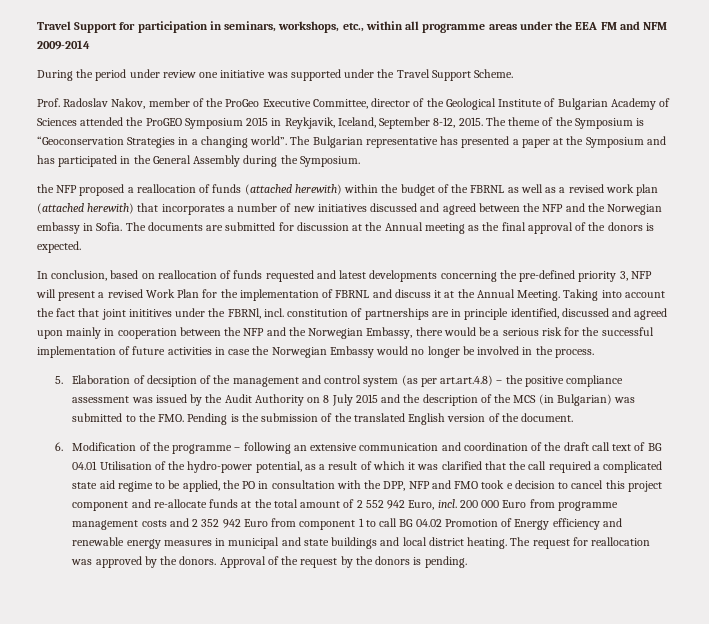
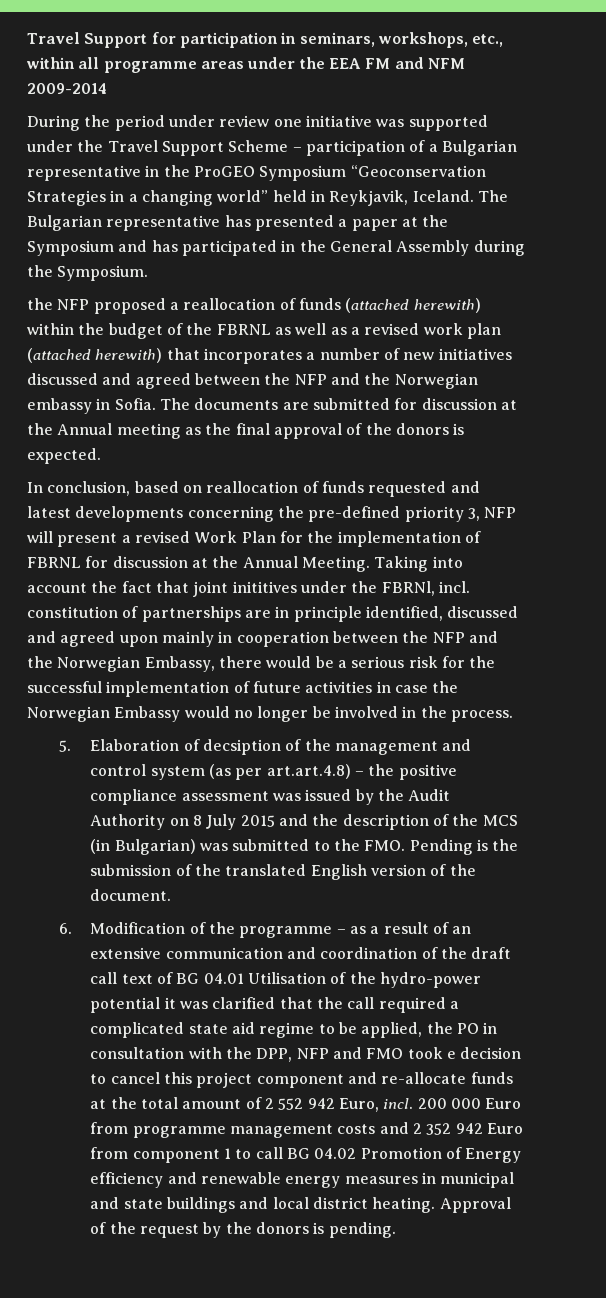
- During the period under review one initiative was supported under the Travel Support Scheme.
- Prof. Radoslav Nakov, member of the ProGeo Executive Committee, director of the Geological Institute of Bulgarian Academy of Sciences attended the ProGEO Symposium 2015 in Reykjavik, Iceland, September 8-12, 2015. The theme of the Symposium is “Geoconservation Strategies in a changing world”.
+ During the period under review one initiative was supported under the Travel Support Scheme – participation of a Bulgarian representative in the ProGEO Symposium “Geoconservation Strategies in a changing world” held in Reykjavik, Iceland.
- In conclusion, based on reallocation of funds requested and latest developments concerning the pre-defined priority 3, NFP will present a revised Work Plan for the implementation of FBRNL and discuss it at the Annual Meeting.
+ In conclusion, based on reallocation of funds requested and latest developments concerning the pre-defined priority 3, NFP will present a revised Work Plan for the implementation of FBRNL for discussion at the Annual Meeting.
- 6. Modification of the programme – following an extensive communication and coordination of the draft call text of BG 04.01 Utilisation of the hydro-power potential, as a result of which it was clarified that the call required a complicated state aid regime to be applied, the PO in consultation with the DPP, NFP and FMO took e decision to cancel this project component and re-allocate funds at the total amount of 2 552 942 Euro, incl. 200 000 Euro from programme management costs and 2 352 942 Euro from component 1 to call BG 04.02 Promotion of Energy efficiency and renewable energy measures in municipal and state buildings and local district heating.
+ 6. Modification of the programme – as a result of an extensive communication and coordination of the draft call text of BG 04.01 Utilisation of the hydro-power potential it was clarified that the call required a complicated state aid regime to be applied, the PO in consultation with the DPP, NFP and FMO took e decision to cancel this project component and re-allocate funds at the total amount of 2 552 942 Euro, incl. 200 000 Euro from programme management costs and 2 352 942 Euro from component 1 to call BG 04.02 Promotion of Energy efficiency and renewable energy measures in municipal and state buildings and local district heating.
- The request for reallocation was approved by the donors.

